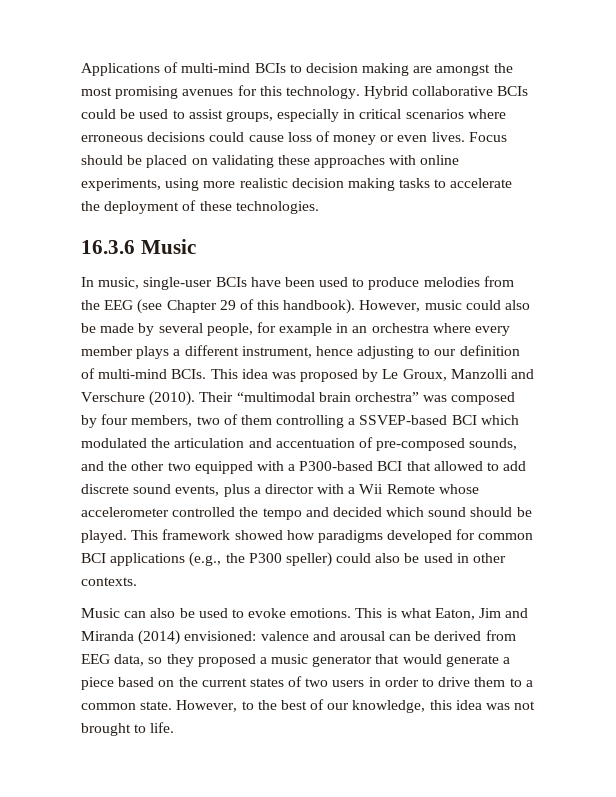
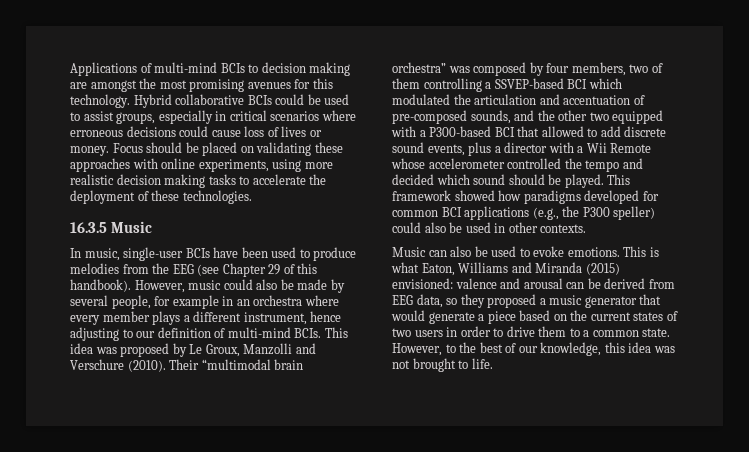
- Hybrid collaborative BCIs could be used to assist groups, especially in critical scenarios where erroneous decisions could cause loss of money or even lives.
+ Hybrid collaborative BCIs could be used to assist groups, especially in critical scenarios where erroneous decisions could cause loss of lives or money.
- 16.3.6 Music
+ 16.3.5 Music
- This is what Eaton, Jim and Miranda (2014) envisioned: valence and arousal can be derived from EEG data, so they proposed a music generator that would generate a piece based on the current states of two users in order to drive them to a common state.
+ This is what Eaton, Williams and Miranda (2015) envisioned: valence and arousal can be derived from EEG data, so they proposed a music generator that would generate a piece based on the current states of two users in order to drive them to a common state.

